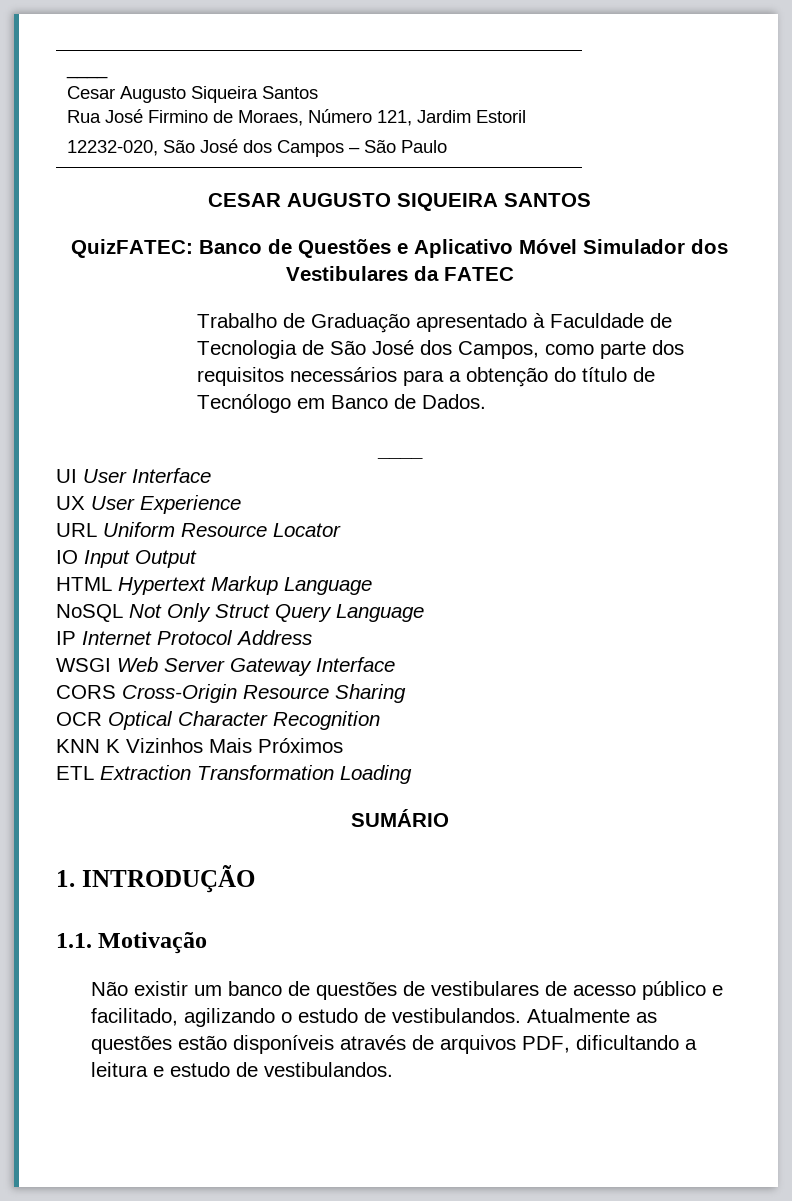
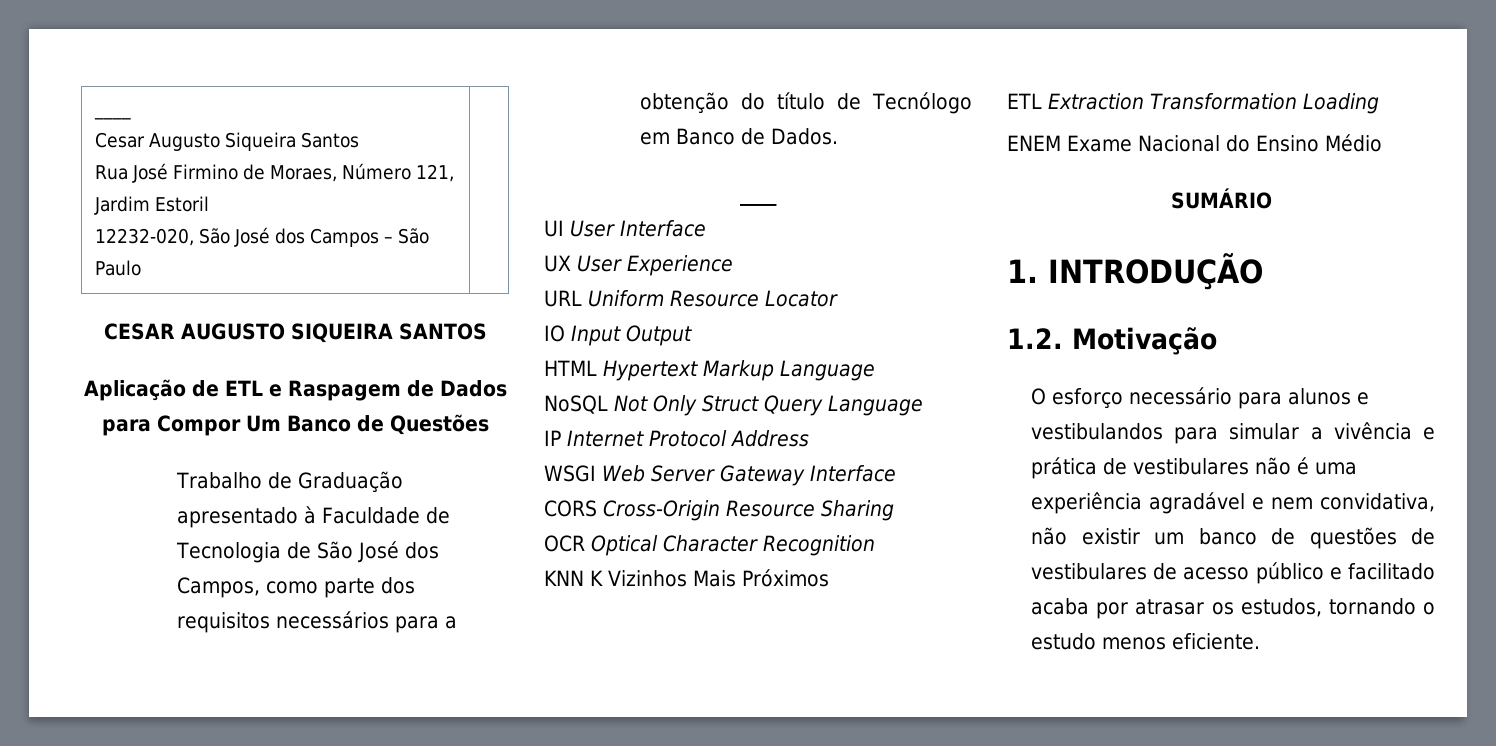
- QuizFATEC: Banco de Questões e Aplicativo Móvel Simulador dos Vestibulares da FATEC
+ Aplicação de ETL e Raspagem de Dados para Compor Um Banco de Questões
+ ENEM Exame Nacional do Ensino Médio
- 1.1. Motivação
+ 1.2. Motivação
- Não existir um banco de questões de vestibulares de acesso público e facilitado, agilizando o estudo de vestibulandos. Atualmente as questões estão disponíveis através de arquivos PDF, dificultando a leitura e estudo de vestibulandos.
+ O esforço necessário para alunos e vestibulandos para simular a vivência e prática de vestibulares não é uma experiência agradável e nem convidativa, não existir um banco de questões de vestibulares de acesso público e facilitado acaba por atrasar os estudos, tornando o estudo menos eficiente.

